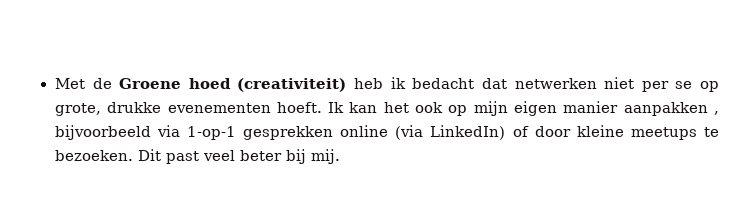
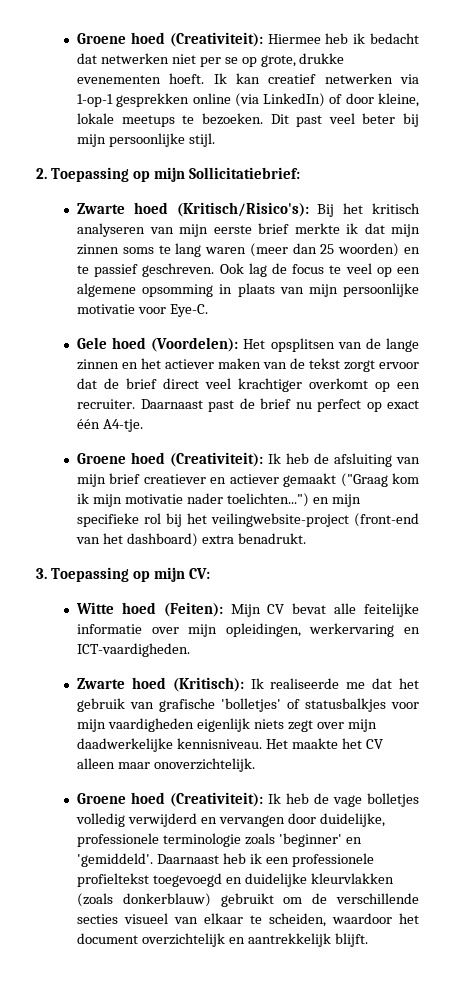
- Met de Groene hoed (creativiteit) heb ik bedacht dat netwerken niet per se op grote, drukke evenementen hoeft.
+ Groene hoed (Creativiteit): Hiermee heb ik bedacht dat netwerken niet per se op grote, drukke evenementen hoeft.
- Ik kan het ook op mijn eigen manier aanpakken , bijvoorbeeld via 1-op-1 gesprekken online (via LinkedIn) of door kleine meetups te bezoeken.
+ Ik kan creatief netwerken via 1-op-1 gesprekken online (via LinkedIn) of door kleine, lokale meetups te bezoeken.
- Dit past veel beter bij mij.
+ Dit past veel beter bij mijn persoonlijke stijl.
+ 2. Toepassing op mijn Sollicitatiebrief:
+ Zwarte hoed (Kritisch/Risico's): Bij het kritisch analyseren van mijn eerste brief merkte ik dat mijn zinnen soms te lang waren (meer dan 25 woorden) en te passief geschreven. Ook lag de focus te veel op een algemene opsomming in plaats van mijn persoonlijke motivatie voor Eye-C.
+ Gele hoed (Voordelen): Het opsplitsen van de lange zinnen en het actiever maken van de tekst zorgt ervoor dat de brief direct veel krachtiger overkomt op een recruiter. Daarnaast past de brief nu perfect op exact één A4-tje.
+ Groene hoed (Creativiteit): Ik heb de afsluiting van mijn brief creatiever en actiever gemaakt ("Graag kom ik mijn motivatie nader toelichten...") en mijn specifieke rol bij het veilingwebsite-project (front-end van het dashboard) extra benadrukt.
+ 3. Toepassing op mijn CV:
+ Witte hoed (Feiten): Mijn CV bevat alle feitelijke informatie over mijn opleidingen, werkervaring en ICT-vaardigheden.
+ Zwarte hoed (Kritisch): Ik realiseerde me dat het gebruik van grafische 'bolletjes' of statusbalkjes voor mijn vaardigheden eigenlijk niets zegt over mijn daadwerkelijke kennisniveau. Het maakte het CV alleen maar onoverzichtelijk.
+ Groene hoed (Creativiteit): Ik heb de vage bolletjes volledig verwijderd en vervangen door duidelijke, professionele terminologie zoals 'beginner' en 'gemiddeld'. Daarnaast heb ik een professionele profieltekst toegevoegd en duidelijke kleurvlakken (zoals donkerblauw) gebruikt om de verschillende secties visueel van elkaar te scheiden, waardoor het document overzichtelijk en aantrekkelijk blijft.

